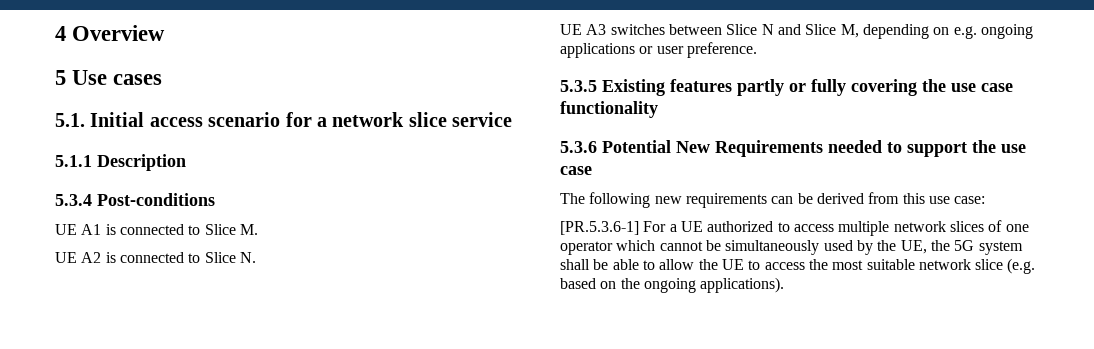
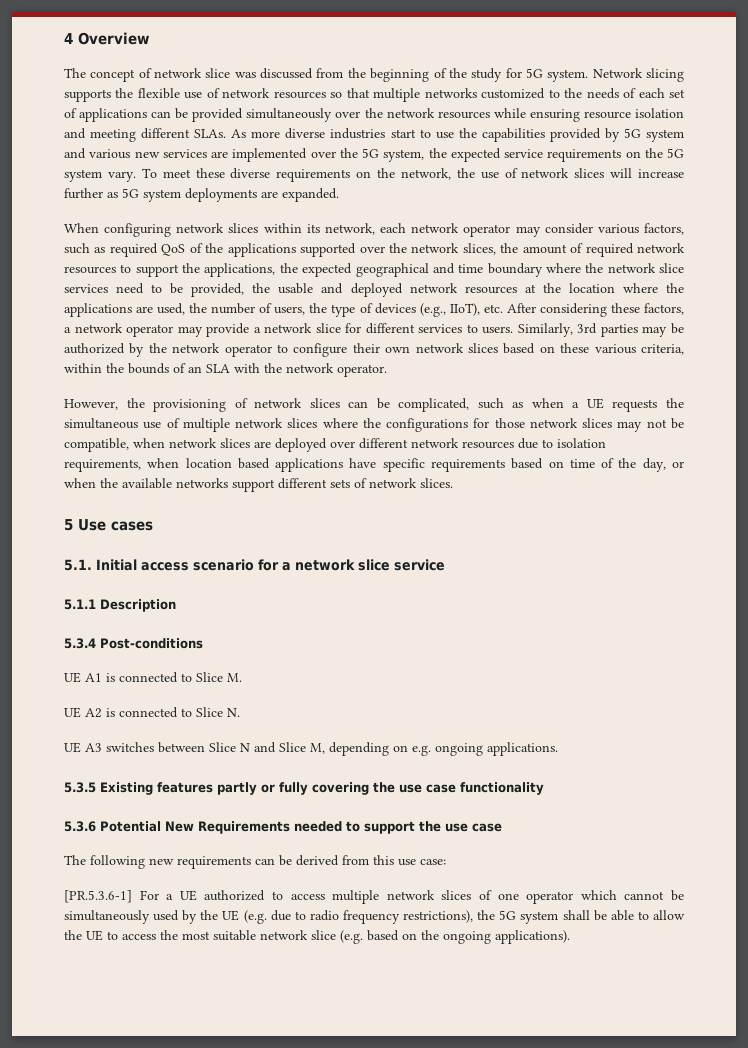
+ The concept of network slice was discussed from the beginning of the study for 5G system. Network slicing supports the flexible use of network resources so that multiple networks customized to the needs of each set of applications can be provided simultaneously over the network resources while ensuring resource isolation and meeting different SLAs. As more diverse industries start to use the capabilities provided by 5G system and various new services are implemented over the 5G system, the expected service requirements on the 5G system vary. To meet these diverse requirements on the network, the use of network slices will increase further as 5G system deployments are expanded.
+ When configuring network slices within its network, each network operator may consider various factors, such as required QoS of the applications supported over the network slices, the amount of required network resources to support the applications, the expected geographical and time boundary where the network slice services need to be provided, the usable and deployed network resources at the location where the applications are used, the number of users, the type of devices (e.g., IIoT), etc. After considering these factors, a network operator may provide a network slice for different services to users. Similarly, 3rd parties may be authorized by the network operator to configure their own network slices based on these various criteria, within the bounds of an SLA with the network operator.
+ However, the provisioning of network slices can be complicated, such as when a UE requests the simultaneous use of multiple network slices where the configurations for those network slices may not be compatible, when network slices are deployed over different network resources due to isolation requirements, when location based applications have specific requirements based on time of the day, or when the available networks support different sets of network slices.
- UE A3 switches between Slice N and Slice M, depending on e.g. ongoing applications or user preference.
+ UE A3 switches between Slice N and Slice M, depending on e.g. ongoing applications.
- [PR.5.3.6-1] For a UE authorized to access multiple network slices of one operator which cannot be simultaneously used by the UE, the 5G system shall be able to allow the UE to access the most suitable network slice (e.g. based on the ongoing applications).
+ [PR.5.3.6-1] For a UE authorized to access multiple network slices of one operator which cannot be simultaneously used by the UE (e.g. due to radio frequency restrictions), the 5G system shall be able to allow the UE to access the most suitable network slice (e.g. based on the ongoing applications).

